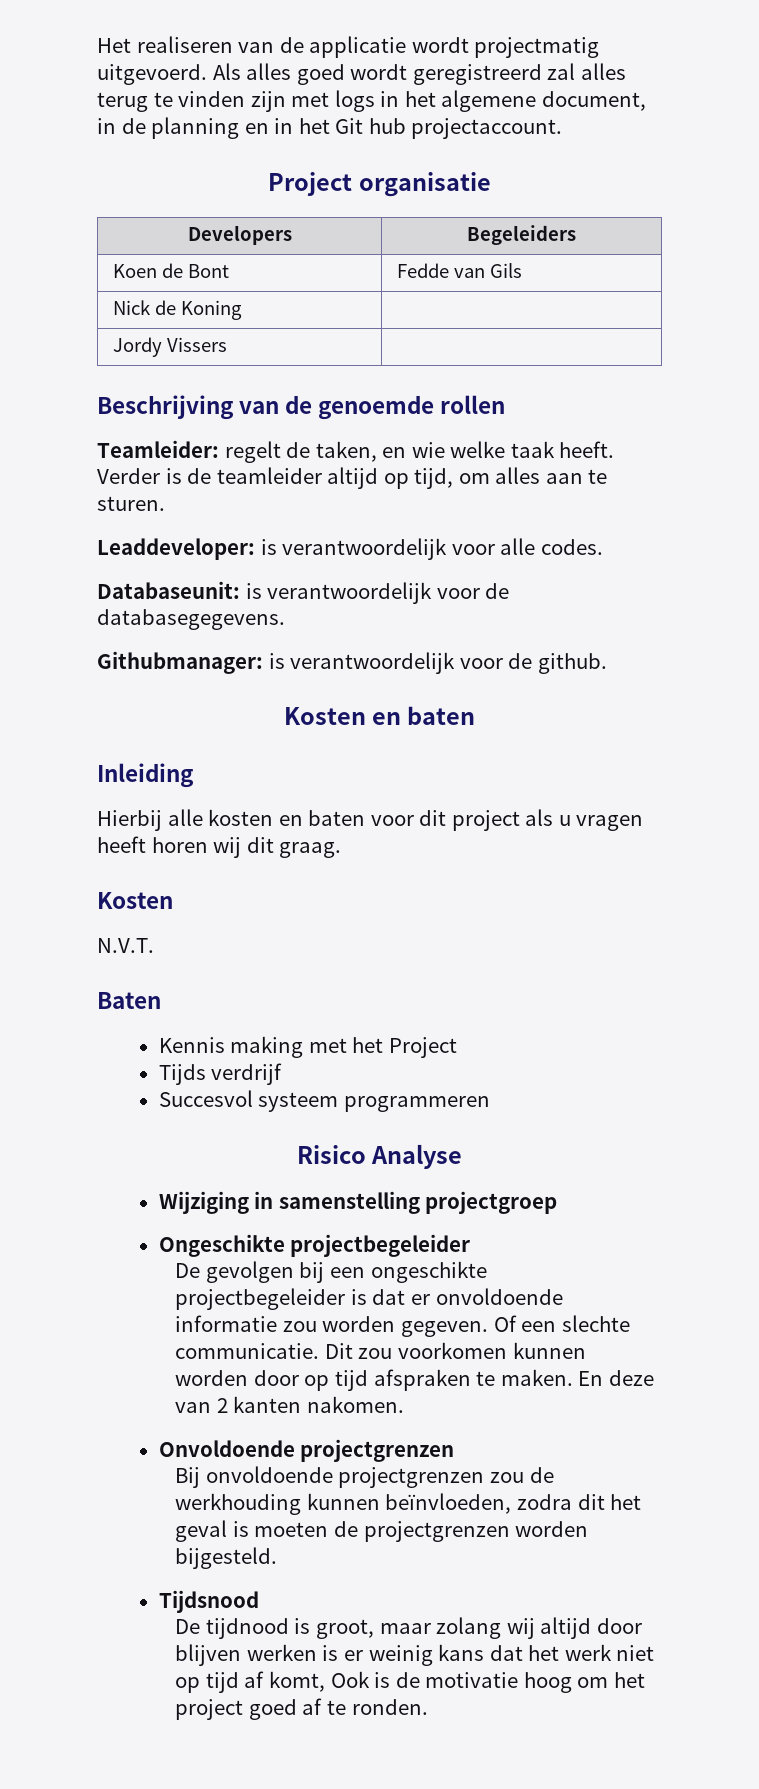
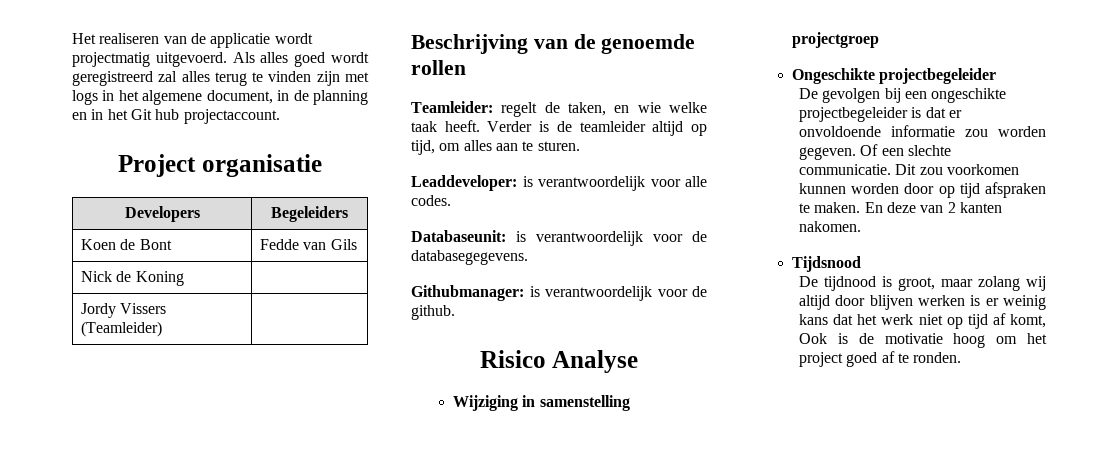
- Jordy Vissers |
+ Jordy Vissers (Teamleider) |
- Kosten en baten
- Inleiding
- Hierbij alle kosten en baten voor dit project als u vragen heeft horen wij dit graag.
- Kosten
- N.V.T.
- Baten
- Kennis making met het Project
- Tijds verdrijf
- Succesvol systeem programmeren
- Onvoldoende projectgrenzen
- Bij onvoldoende projectgrenzen zou de werkhouding kunnen beïnvloeden, zodra dit het geval is moeten de projectgrenzen worden bijgesteld.

